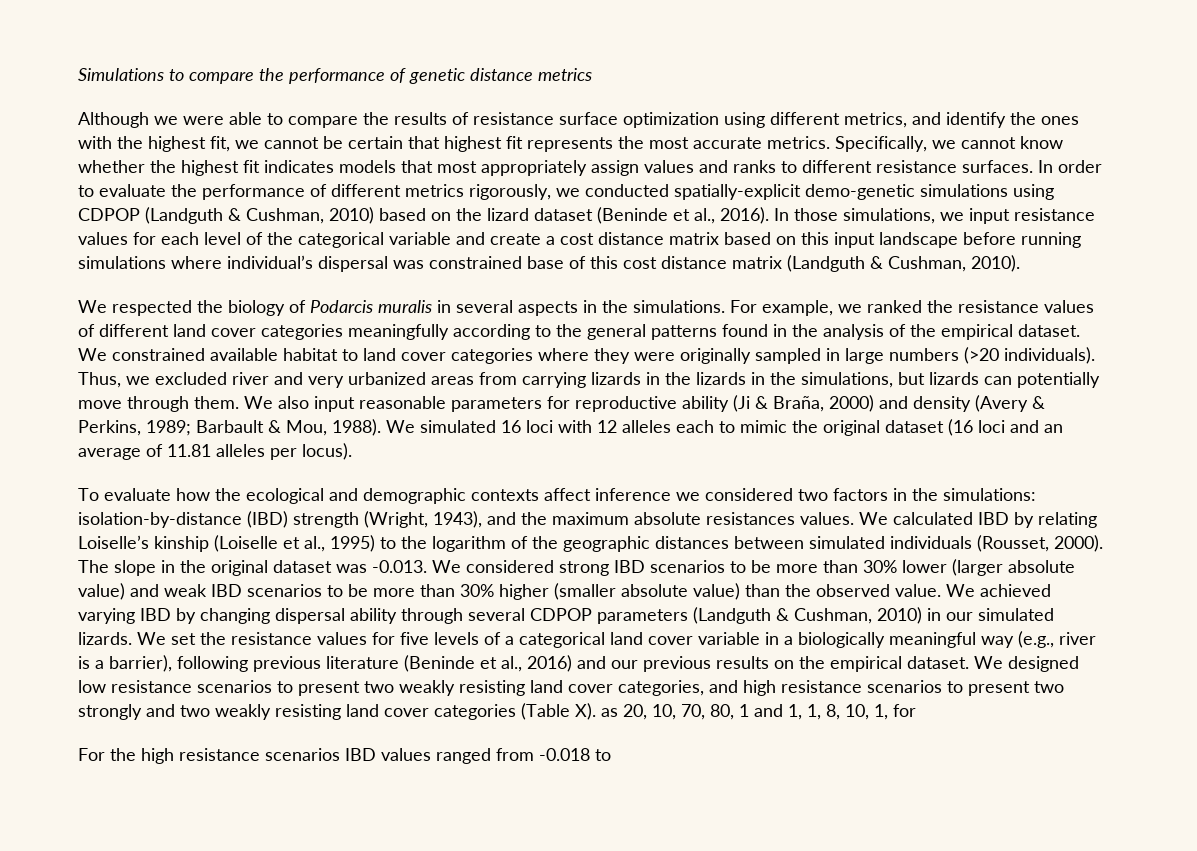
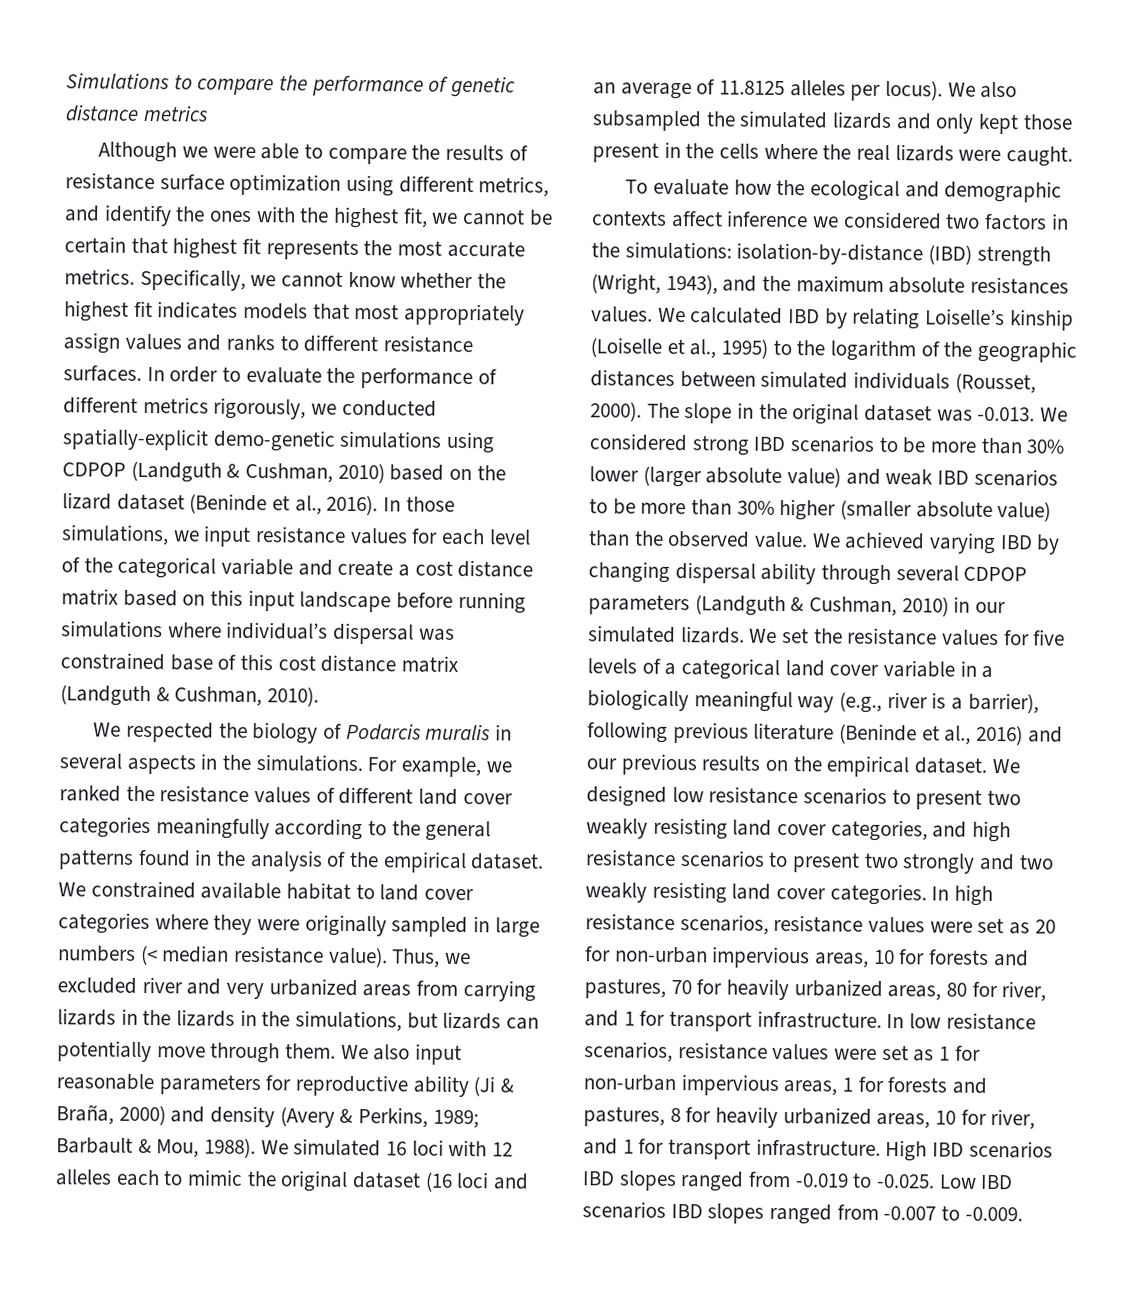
- We constrained available habitat to land cover categories where they were originally sampled in large numbers (>20 individuals).
+ We constrained available habitat to land cover categories where they were originally sampled in large numbers (< median resistance value).
- We simulated 16 loci with 12 alleles each to mimic the original dataset (16 loci and an average of 11.81 alleles per locus).
+ We simulated 16 loci with 12 alleles each to mimic the original dataset (16 loci and an average of 11.8125 alleles per locus). We also subsampled the simulated lizards and only kept those present in the cells where the real lizards were caught.
- We designed low resistance scenarios to present two weakly resisting land cover categories, and high resistance scenarios to present two strongly and two weakly resisting land cover categories (Table X). as 20, 10, 70, 80, 1 and 1, 1, 8, 10, 1, for
- For the high resistance scenarios IBD values ranged from -0.018 to
+ We designed low resistance scenarios to present two weakly resisting land cover categories, and high resistance scenarios to present two strongly and two weakly resisting land cover categories. In high resistance scenarios, resistance values were set as 20 for non-urban impervious areas, 10 for forests and pastures, 70 for heavily urbanized areas, 80 for river, and 1 for transport infrastructure. In low resistance scenarios, resistance values were set as 1 for non-urban impervious areas, 1 for forests and pastures, 8 for heavily urbanized areas, 10 for river, and 1 for transport infrastructure. High IBD scenarios IBD slopes ranged from -0.019 to -0.025. Low IBD scenarios IBD slopes ranged from -0.007 to -0.009.

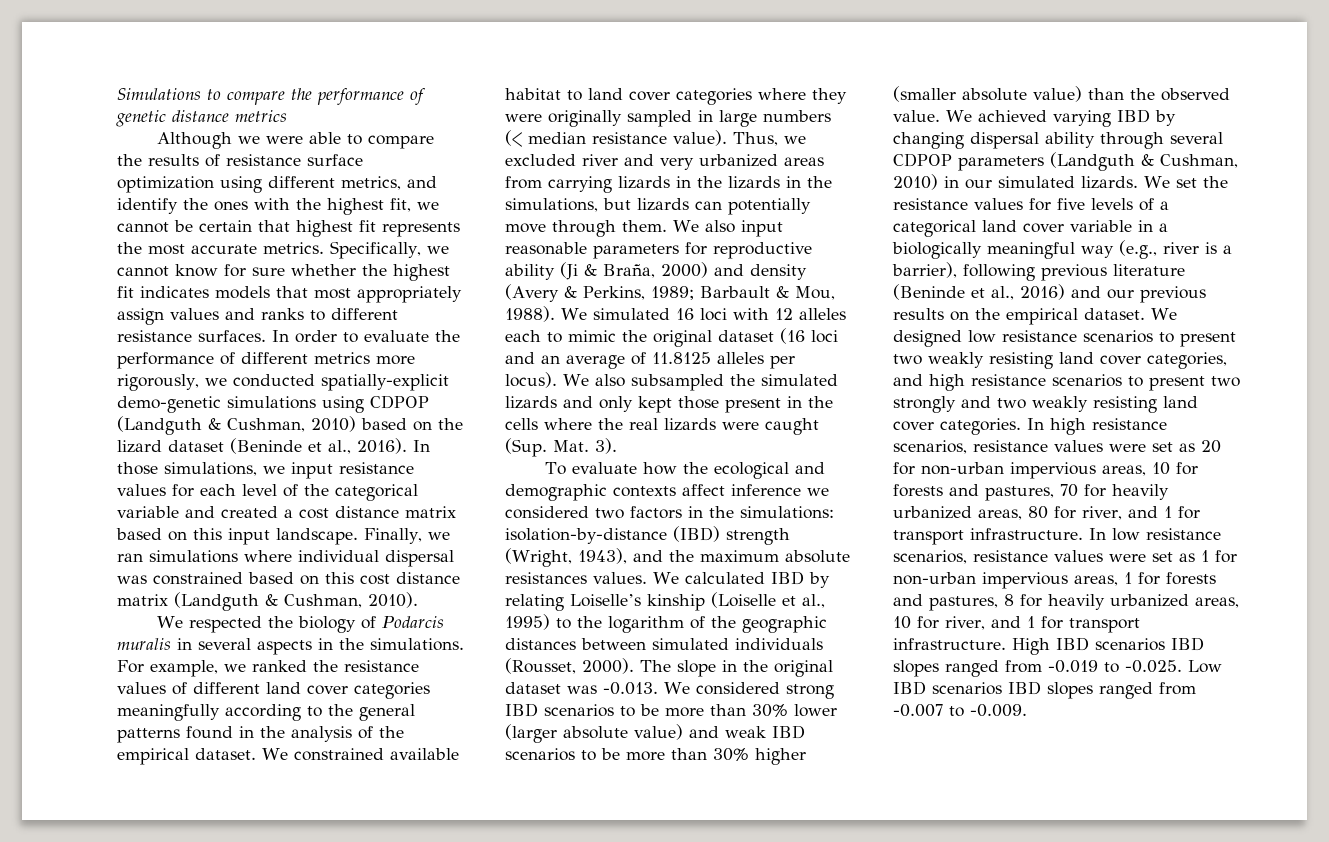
- Specifically, we cannot know whether the highest fit indicates models that most appropriately assign values and ranks to different resistance surfaces.
+ Specifically, we cannot know for sure whether the highest fit indicates models that most appropriately assign values and ranks to different resistance surfaces.
- In order to evaluate the performance of different metrics rigorously, we conducted spatially-explicit demo-genetic simulations using CDPOP (Landguth & Cushman, 2010) based on the lizard dataset (Beninde et al., 2016).
+ In order to evaluate the performance of different metrics more rigorously, we conducted spatially-explicit demo-genetic simulations using CDPOP (Landguth & Cushman, 2010) based on the lizard dataset (Beninde et al., 2016).
- In those simulations, we input resistance values for each level of the categorical variable and create a cost distance matrix based on this input landscape before running simulations where individual’s dispersal was constrained base of this cost distance matrix (Landguth & Cushman, 2010).
+ In those simulations, we input resistance values for each level of the categorical variable and created a cost distance matrix based on this input landscape. Finally, we ran simulations where individual dispersal was constrained based on this cost distance matrix (Landguth & Cushman, 2010).
- We also subsampled the simulated lizards and only kept those present in the cells where the real lizards were caught.
+ We also subsampled the simulated lizards and only kept those present in the cells where the real lizards were caught (Sup. Mat. 3).

